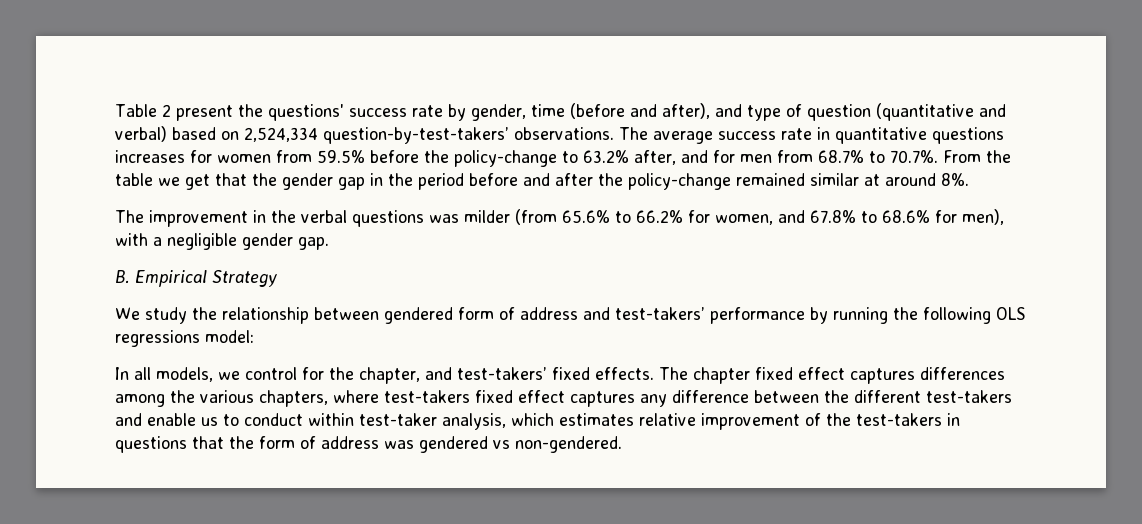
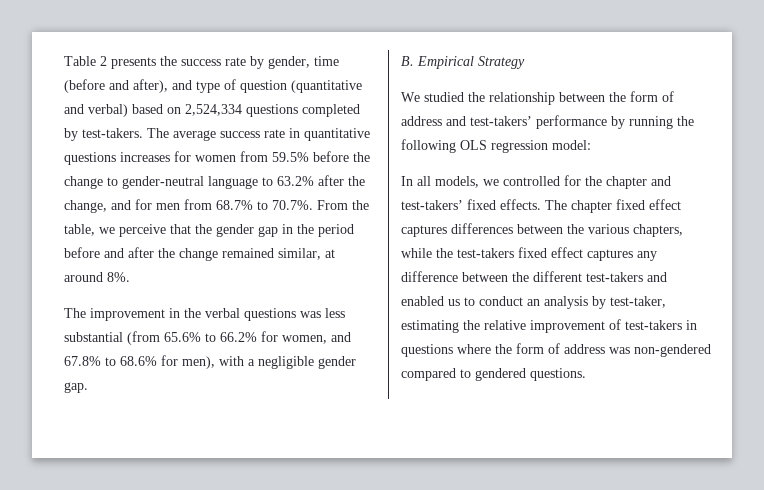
- Table 2 present the questions' success rate by gender, time (before and after), and type of question (quantitative and verbal) based on 2,524,334 question-by-test-takers’ observations.
+ Table 2 presents the success rate by gender, time (before and after), and type of question (quantitative and verbal) based on 2,524,334 questions completed by test-takers.
- The average success rate in quantitative questions increases for women from 59.5% before the policy-change to 63.2% after, and for men from 68.7% to 70.7%. From the table we get that the gender gap in the period before and after the policy-change remained similar at around 8%.
+ The average success rate in quantitative questions increases for women from 59.5% before the change to gender-neutral language to 63.2% after the change, and for men from 68.7% to 70.7%. From the table, we perceive that the gender gap in the period before and after the change remained similar, at around 8%.
- The improvement in the verbal questions was milder (from 65.6% to 66.2% for women, and 67.8% to 68.6% for men), with a negligible gender gap.
+ The improvement in the verbal questions was less substantial (from 65.6% to 66.2% for women, and 67.8% to 68.6% for men), with a negligible gender gap.
- We study the relationship between gendered form of address and test-takers’ performance by running the following OLS regressions model:
+ We studied the relationship between the form of address and test-takers’ performance by running the following OLS regression model:
- In all models, we control for the chapter, and test-takers’ fixed effects.
+ In all models, we controlled for the chapter and test-takers’ fixed effects.
- The chapter fixed effect captures differences among the various chapters, where test-takers fixed effect captures any difference between the different test-takers and enable us to conduct within test-taker analysis, which estimates relative improvement of the test-takers in questions that the form of address was gendered vs non-gendered.
+ The chapter fixed effect captures differences between the various chapters, while the test-takers fixed effect captures any difference between the different test-takers and enabled us to conduct an analysis by test-taker, estimating the relative improvement of test-takers in questions where the form of address was non-gendered compared to gendered questions.

